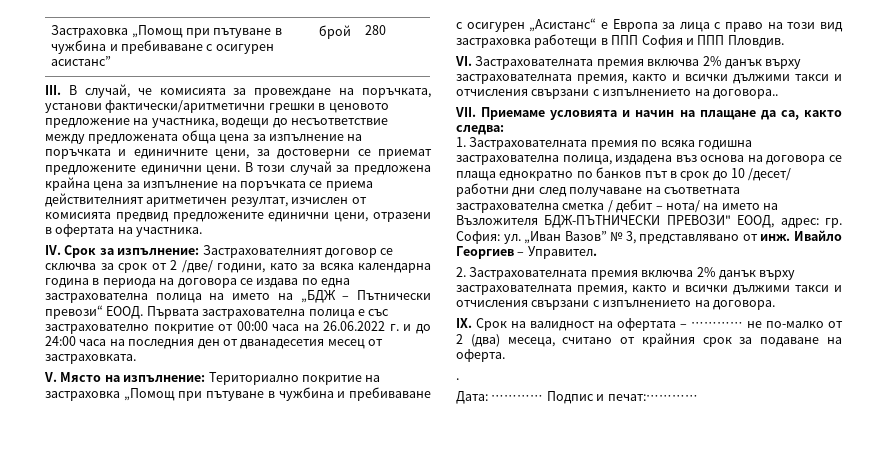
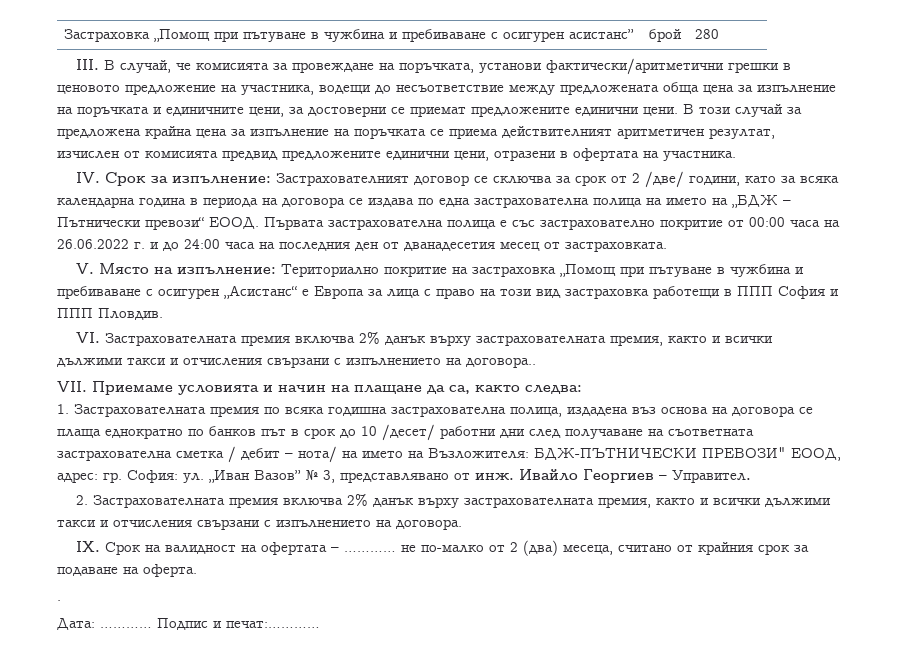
- 1. Застрахователната премия по всяка годишна застрахователна полица, издадена въз основа на договора се плаща еднократно по банков път в срок до 10 /десет/ работни дни след получаване на съответната застрахователна сметка / дебит – нота/ на името на Възложителя БДЖ-ПЪТНИЧЕСКИ ПРЕВОЗИ" ЕООД, адрес: гр.
+ 1. Застрахователната премия по всяка годишна застрахователна полица, издадена въз основа на договора се плаща еднократно по банков път в срок до 10 /десет/ работни дни след получаване на съответната застрахователна сметка / дебит – нота/ на името на Възложителя: БДЖ-ПЪТНИЧЕСКИ ПРЕВОЗИ" ЕООД, адрес: гр.

